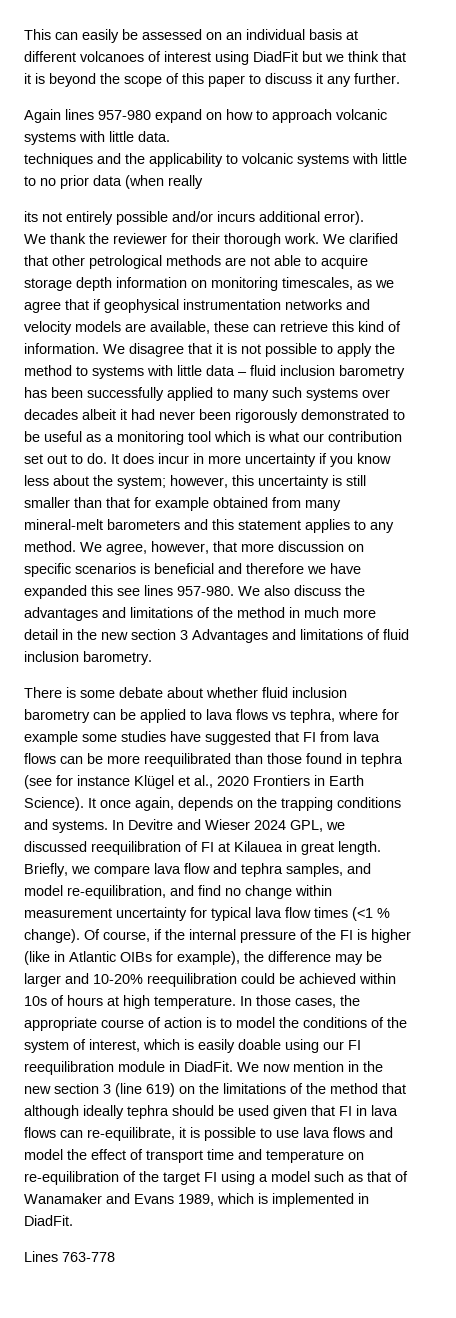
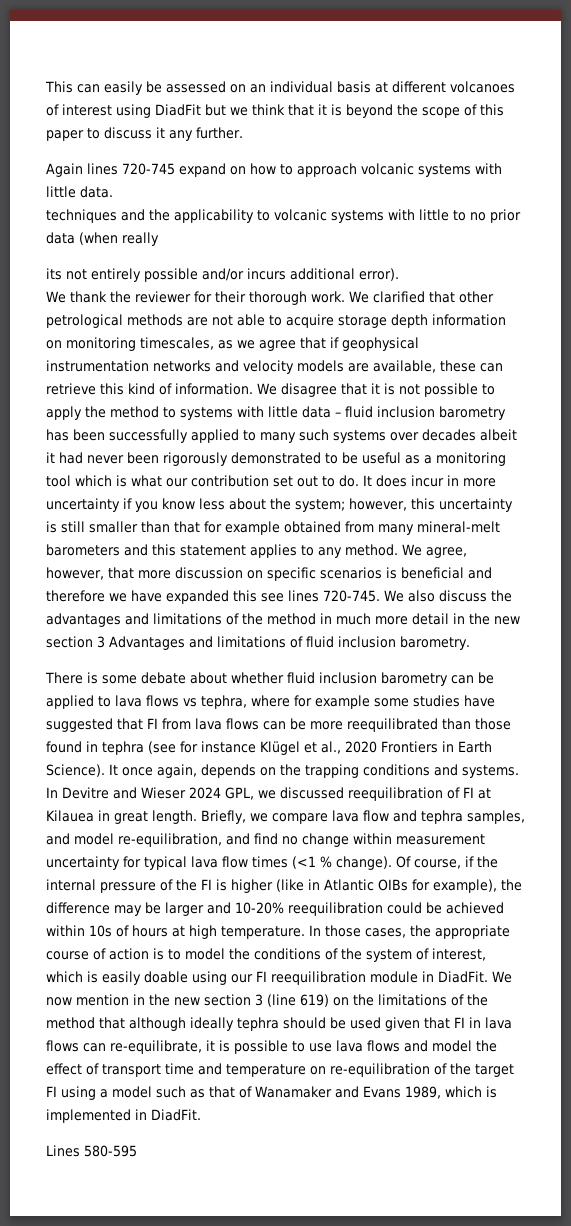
- Again lines 957-980 expand on how to approach volcanic systems with little data.
+ Again lines 720-745 expand on how to approach volcanic systems with little data.
- We agree, however, that more discussion on specific scenarios is beneficial and therefore we have expanded this see lines 957-980.
+ We agree, however, that more discussion on specific scenarios is beneficial and therefore we have expanded this see lines 720-745.
- Lines 763-778
+ Lines 580-595

